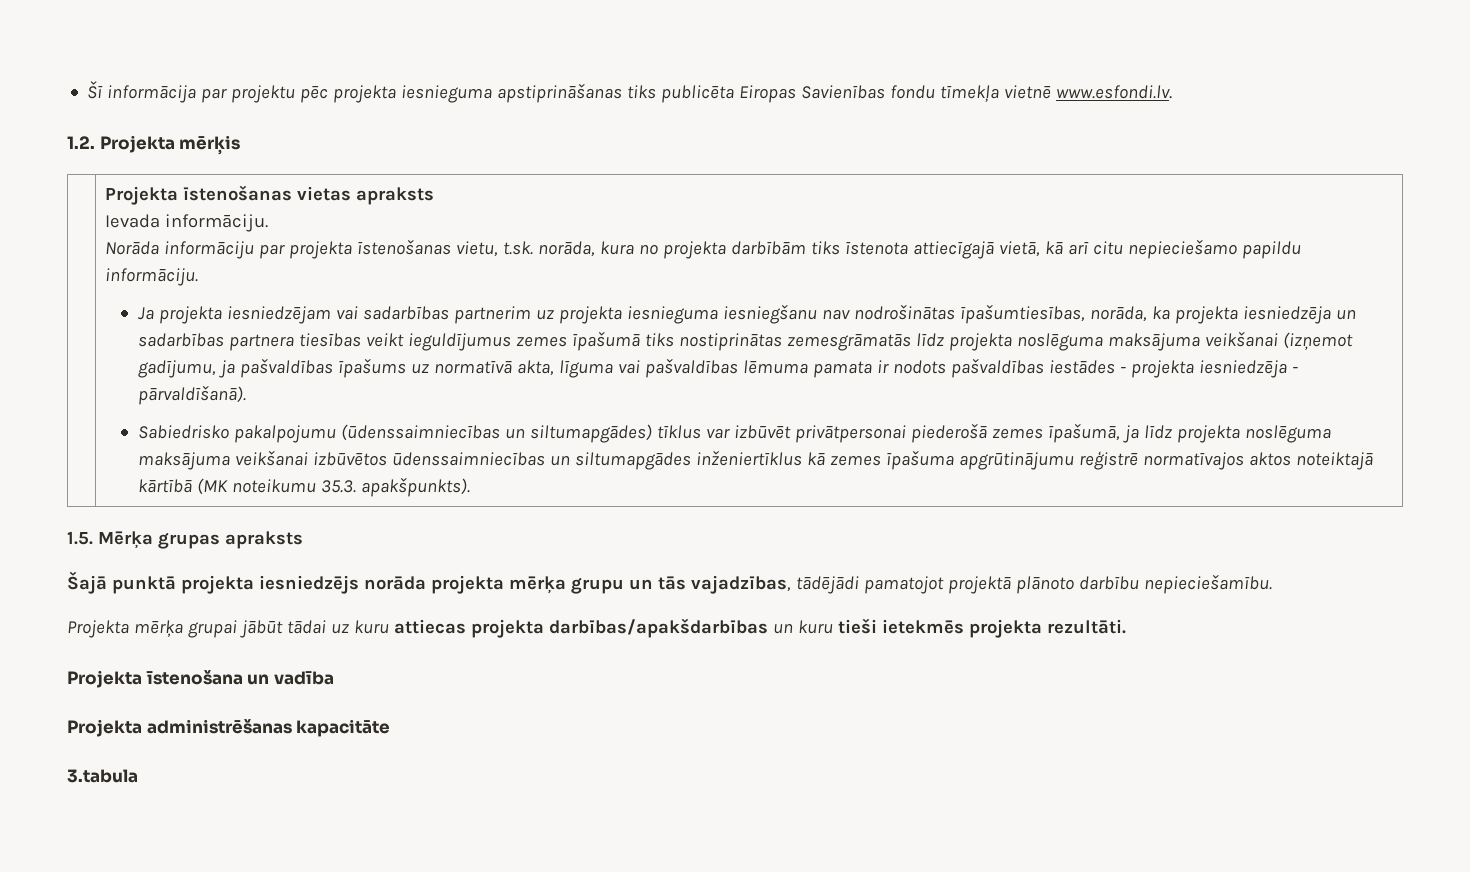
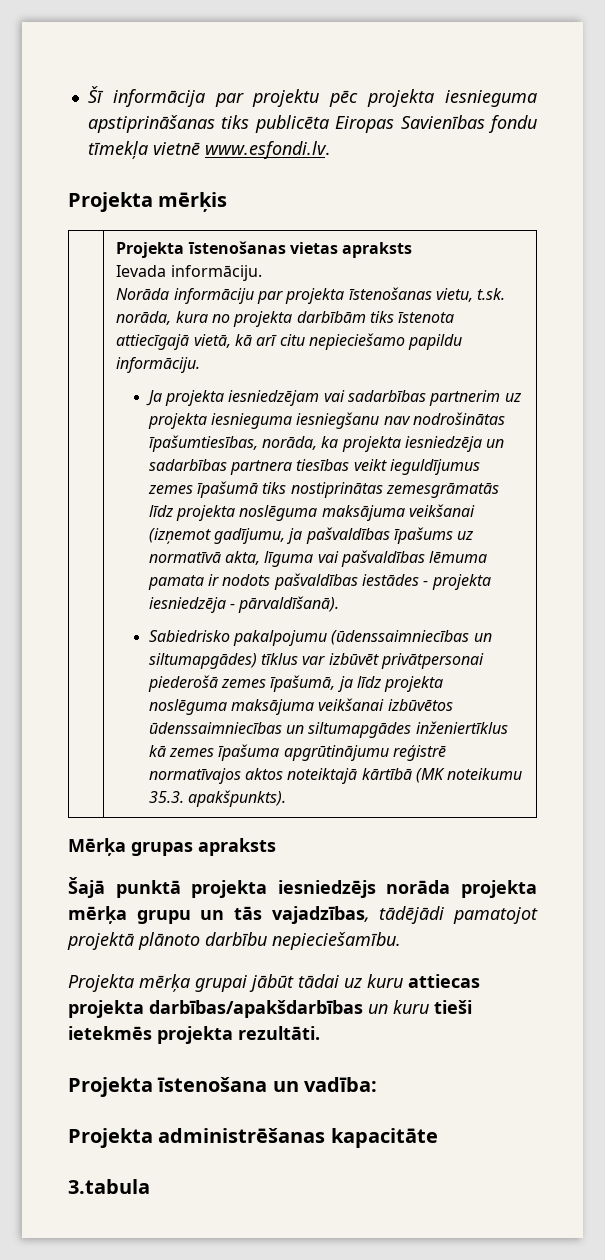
- 1.2. Projekta mērķis
+ Projekta mērķis
- 1.5. Mērķa grupas apraksts
+ Mērķa grupas apraksts
- Projekta īstenošana un vadība
+ Projekta īstenošana un vadība:

